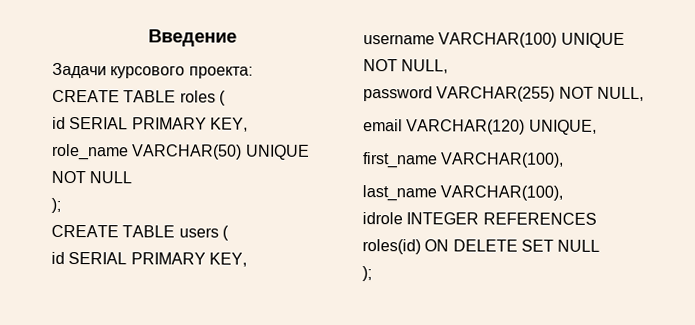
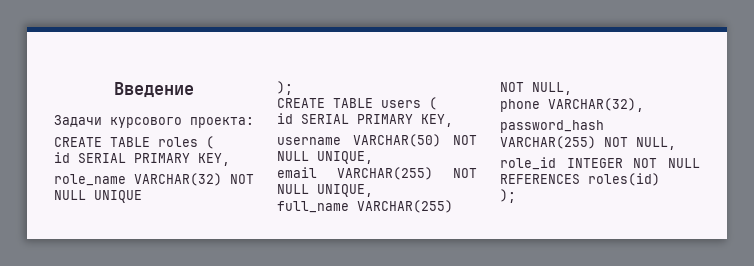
- role_name VARCHAR(50) UNIQUE NOT NULL
+ role_name VARCHAR(32) NOT NULL UNIQUE
- username VARCHAR(100) UNIQUE NOT NULL,
- password VARCHAR(255) NOT NULL,
- email VARCHAR(120) UNIQUE,
- first_name VARCHAR(100),
- last_name VARCHAR(100),
- idrole INTEGER REFERENCES roles(id) ON DELETE SET NULL
+ username VARCHAR(50) NOT NULL UNIQUE,
+ email VARCHAR(255) NOT NULL UNIQUE,
+ full_name VARCHAR(255) NOT NULL,
+ phone VARCHAR(32),
+ password_hash VARCHAR(255) NOT NULL,
+ role_id INTEGER NOT NULL REFERENCES roles(id)

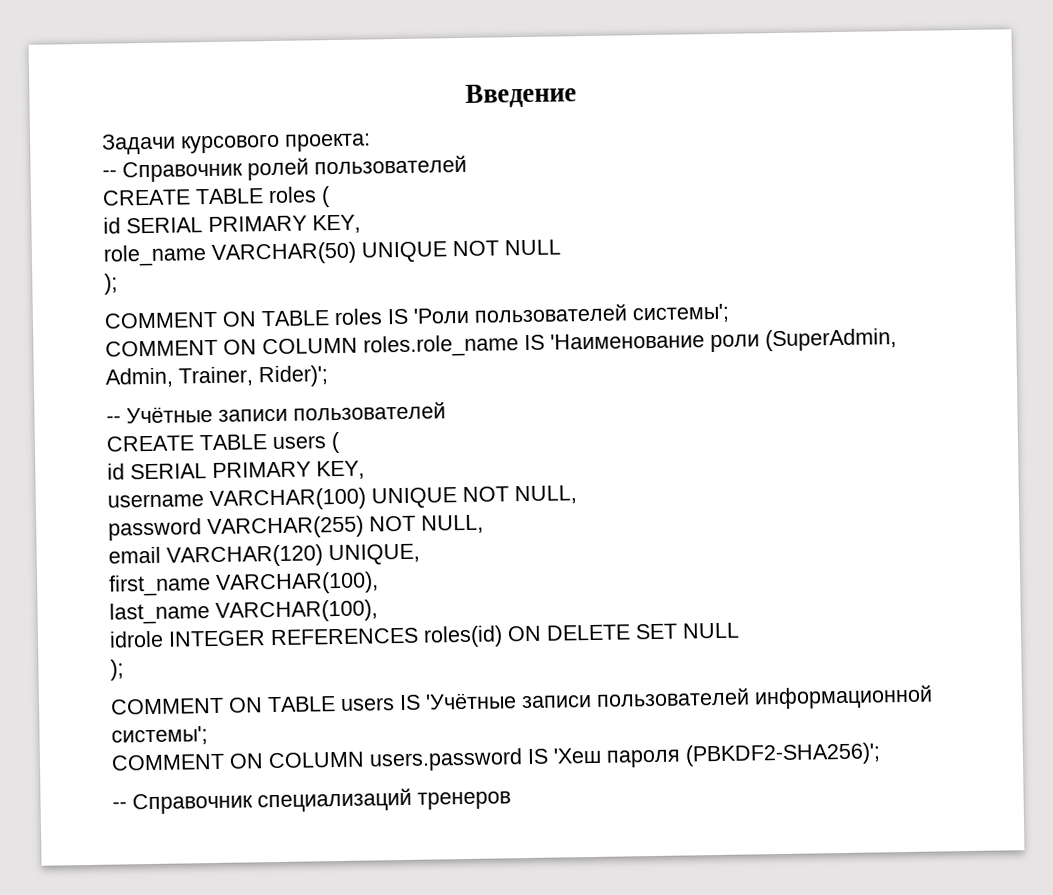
+ -- Справочник ролей пользователей
- role_name VARCHAR(32) NOT NULL UNIQUE
+ role_name VARCHAR(50) UNIQUE NOT NULL
  );
+ COMMENT ON TABLE roles IS 'Роли пользователей системы';
+ COMMENT ON COLUMN roles.role_name IS 'Наименование роли (SuperAdmin, Admin, Trainer, Rider)';
+ -- Учётные записи пользователей
- username VARCHAR(50) NOT NULL UNIQUE,
- email VARCHAR(255) NOT NULL UNIQUE,
- full_name VARCHAR(255) NOT NULL,
- phone VARCHAR(32),
- password_hash VARCHAR(255) NOT NULL,
- role_id INTEGER NOT NULL REFERENCES roles(id)
+ username VARCHAR(100) UNIQUE NOT NULL,
+ password VARCHAR(255) NOT NULL,
+ email VARCHAR(120) UNIQUE,
+ first_name VARCHAR(100),
+ last_name VARCHAR(100),
+ idrole INTEGER REFERENCES roles(id) ON DELETE SET NULL
  );
+ COMMENT ON TABLE users IS 'Учётные записи пользователей информационной системы';
+ COMMENT ON COLUMN users.password IS 'Хеш пароля (PBKDF2-SHA256)';
+ -- Справочник специализаций тренеров

